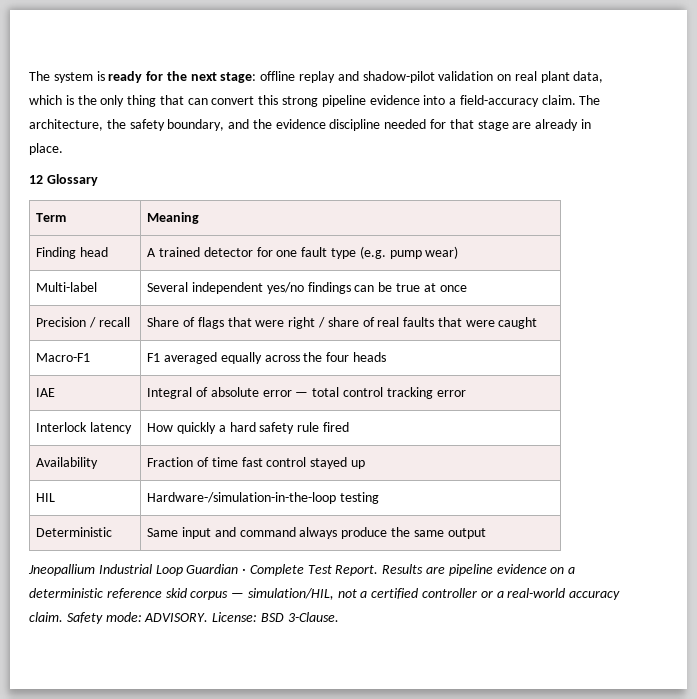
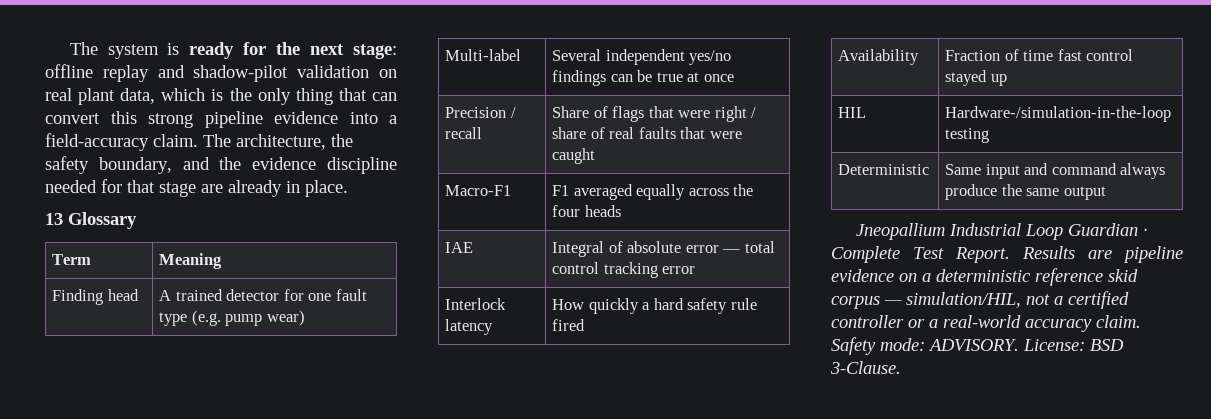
- 12 Glossary
+ 13 Glossary

